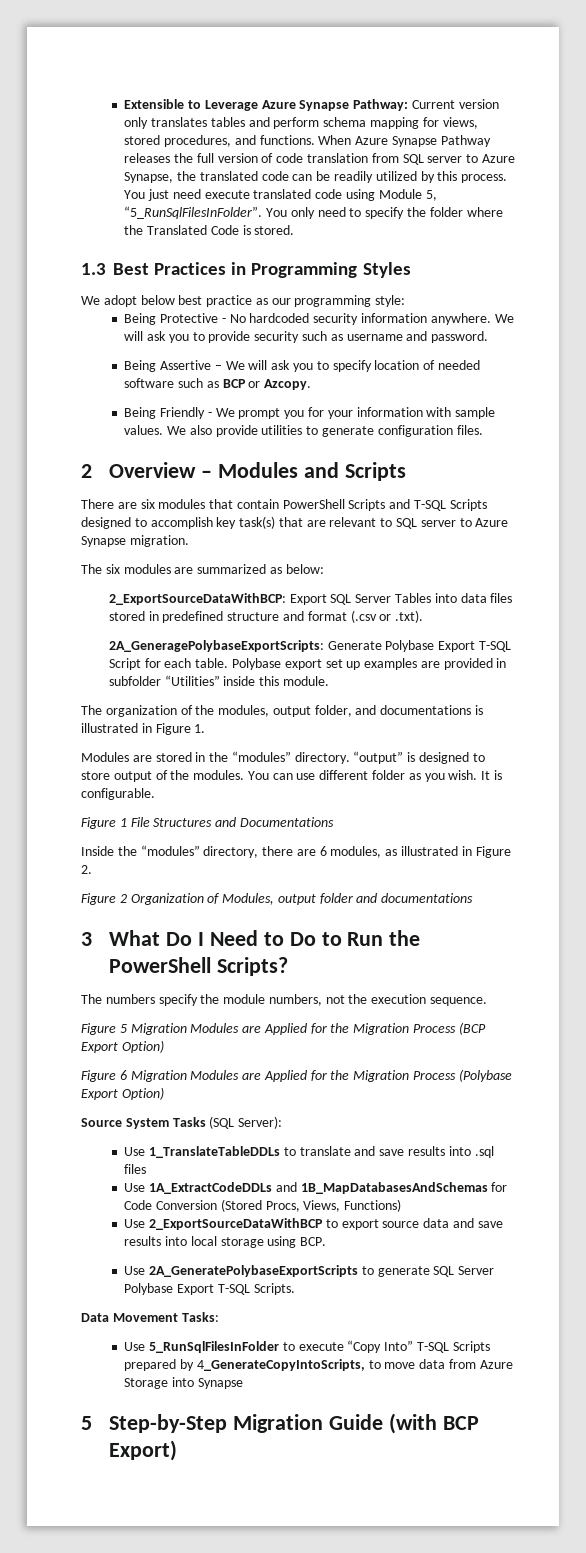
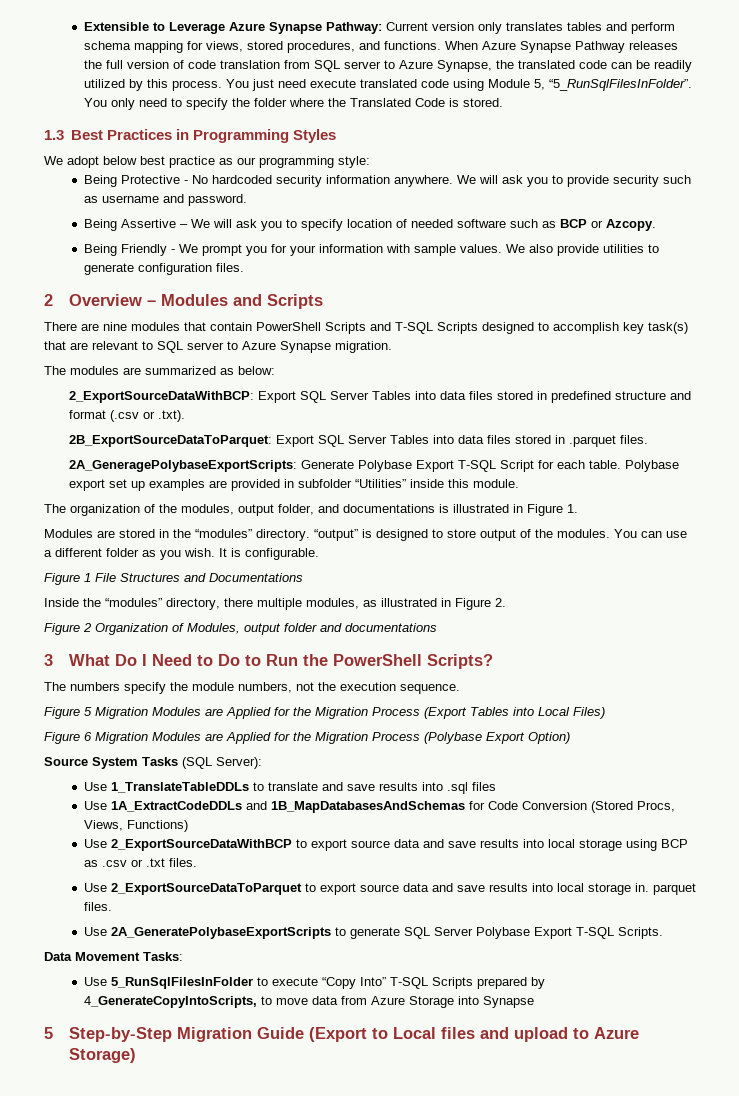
- There are six modules that contain PowerShell Scripts and T-SQL Scripts designed to accomplish key task(s) that are relevant to SQL server to Azure Synapse migration.
+ There are nine modules that contain PowerShell Scripts and T-SQL Scripts designed to accomplish key task(s) that are relevant to SQL server to Azure Synapse migration.
- The six modules are summarized as below:
+ The modules are summarized as below:
+ 2B_ExportSourceDataToParquet: Export SQL Server Tables into data files stored in .parquet files.
- You can use different folder as you wish.
+ You can use a different folder as you wish.
- Inside the “modules” directory, there are 6 modules, as illustrated in Figure 2.
+ Inside the “modules” directory, there multiple modules, as illustrated in Figure 2.
- Figure 5 Migration Modules are Applied for the Migration Process (BCP Export Option)
+ Figure 5 Migration Modules are Applied for the Migration Process (Export Tables into Local Files)
- Use 2_ExportSourceDataWithBCP to export source data and save results into local storage using BCP.
+ Use 2_ExportSourceDataWithBCP to export source data and save results into local storage using BCP as .csv or .txt files.
+ Use 2_ExportSourceDataToParquet to export source data and save results into local storage in. parquet files.
- 5 Step-by-Step Migration Guide (with BCP Export)
+ 5 Step-by-Step Migration Guide (Export to Local files and upload to Azure Storage)

